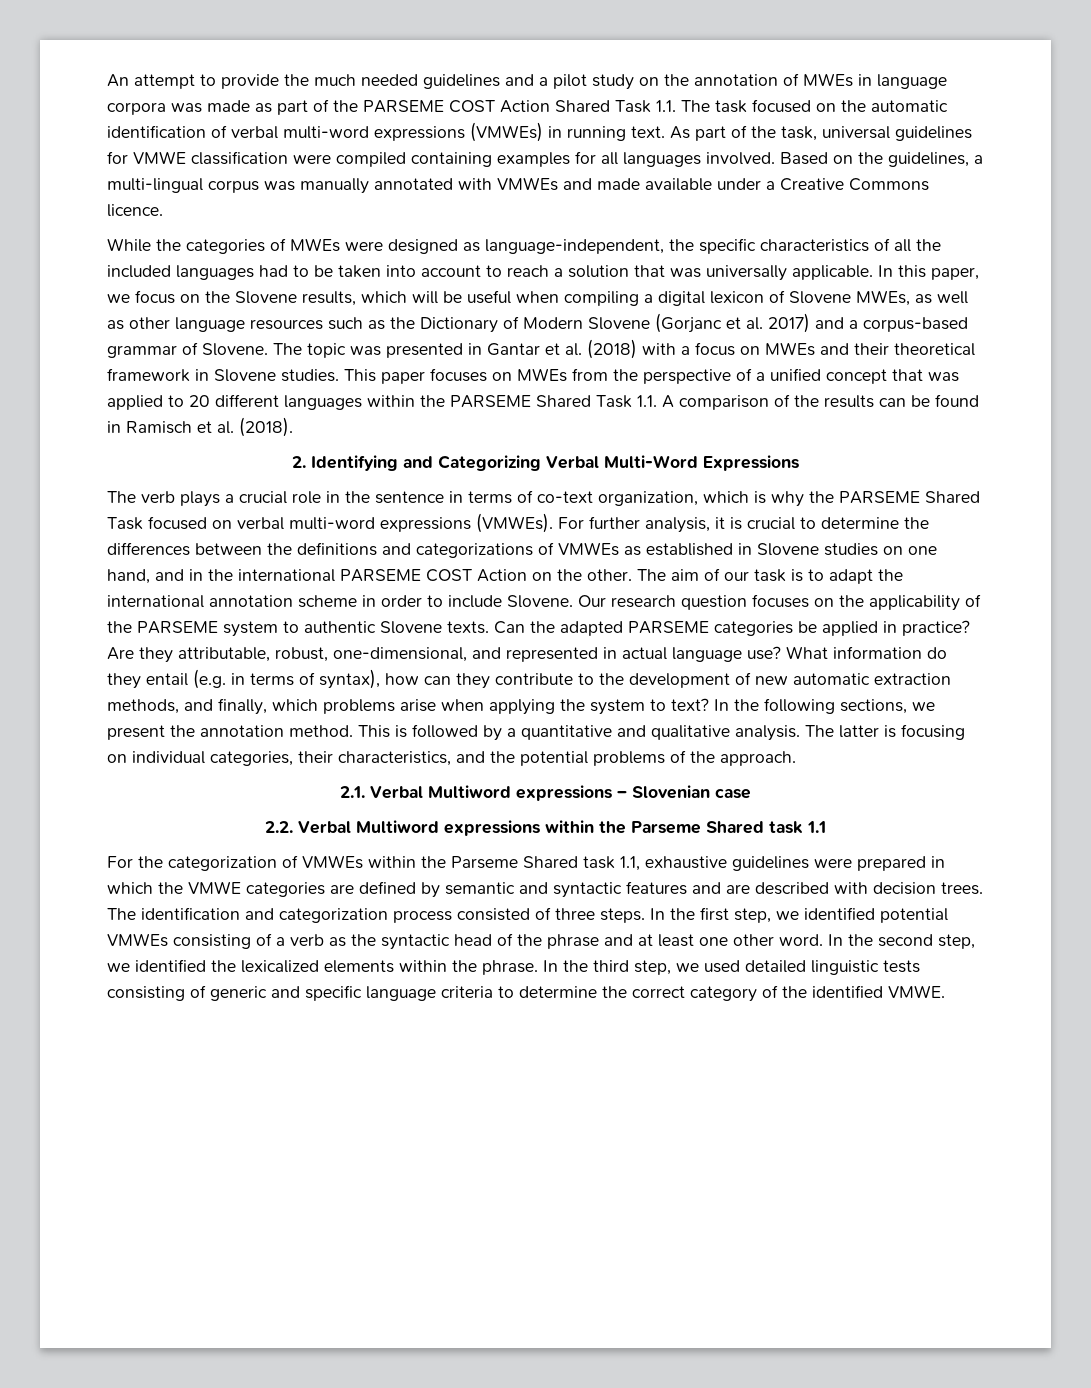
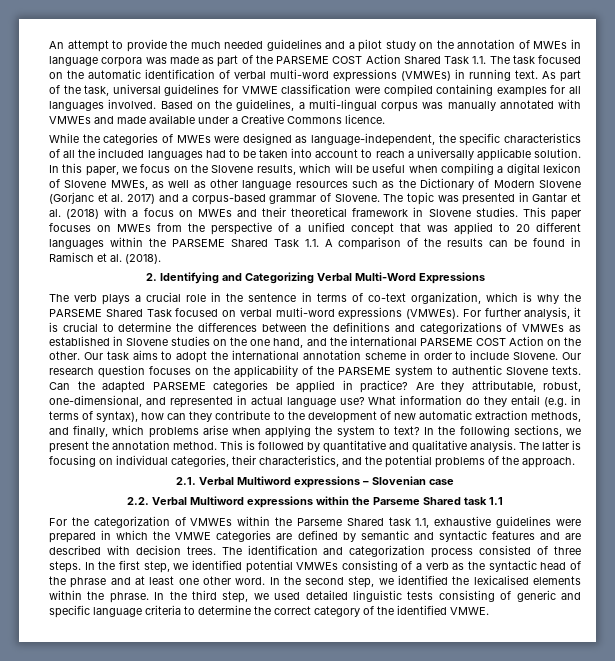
- While the categories of MWEs were designed as language-independent, the specific characteristics of all the included languages had to be taken into account to reach a solution that was universally applicable.
+ While the categories of MWEs were designed as language-independent, the specific characteristics of all the included languages had to be taken into account to reach a universally applicable solution.
- For further analysis, it is crucial to determine the differences between the definitions and categorizations of VMWEs as established in Slovene studies on one hand, and in the international PARSEME COST Action on the other.
+ For further analysis, it is crucial to determine the differences between the definitions and categorizations of VMWEs as established in Slovene studies on the one hand, and the international PARSEME COST Action on the other.
- The aim of our task is to adapt the international annotation scheme in order to include Slovene.
+ Our task aims to adopt the international annotation scheme in order to include Slovene.
- This is followed by a quantitative and qualitative analysis.
+ This is followed by quantitative and qualitative analysis.
- In the second step, we identified the lexicalized elements within the phrase.
+ In the second step, we identified the lexicalised elements within the phrase.

